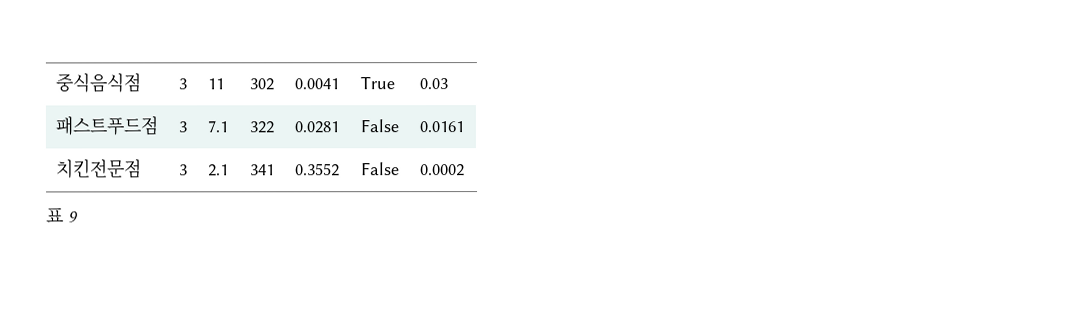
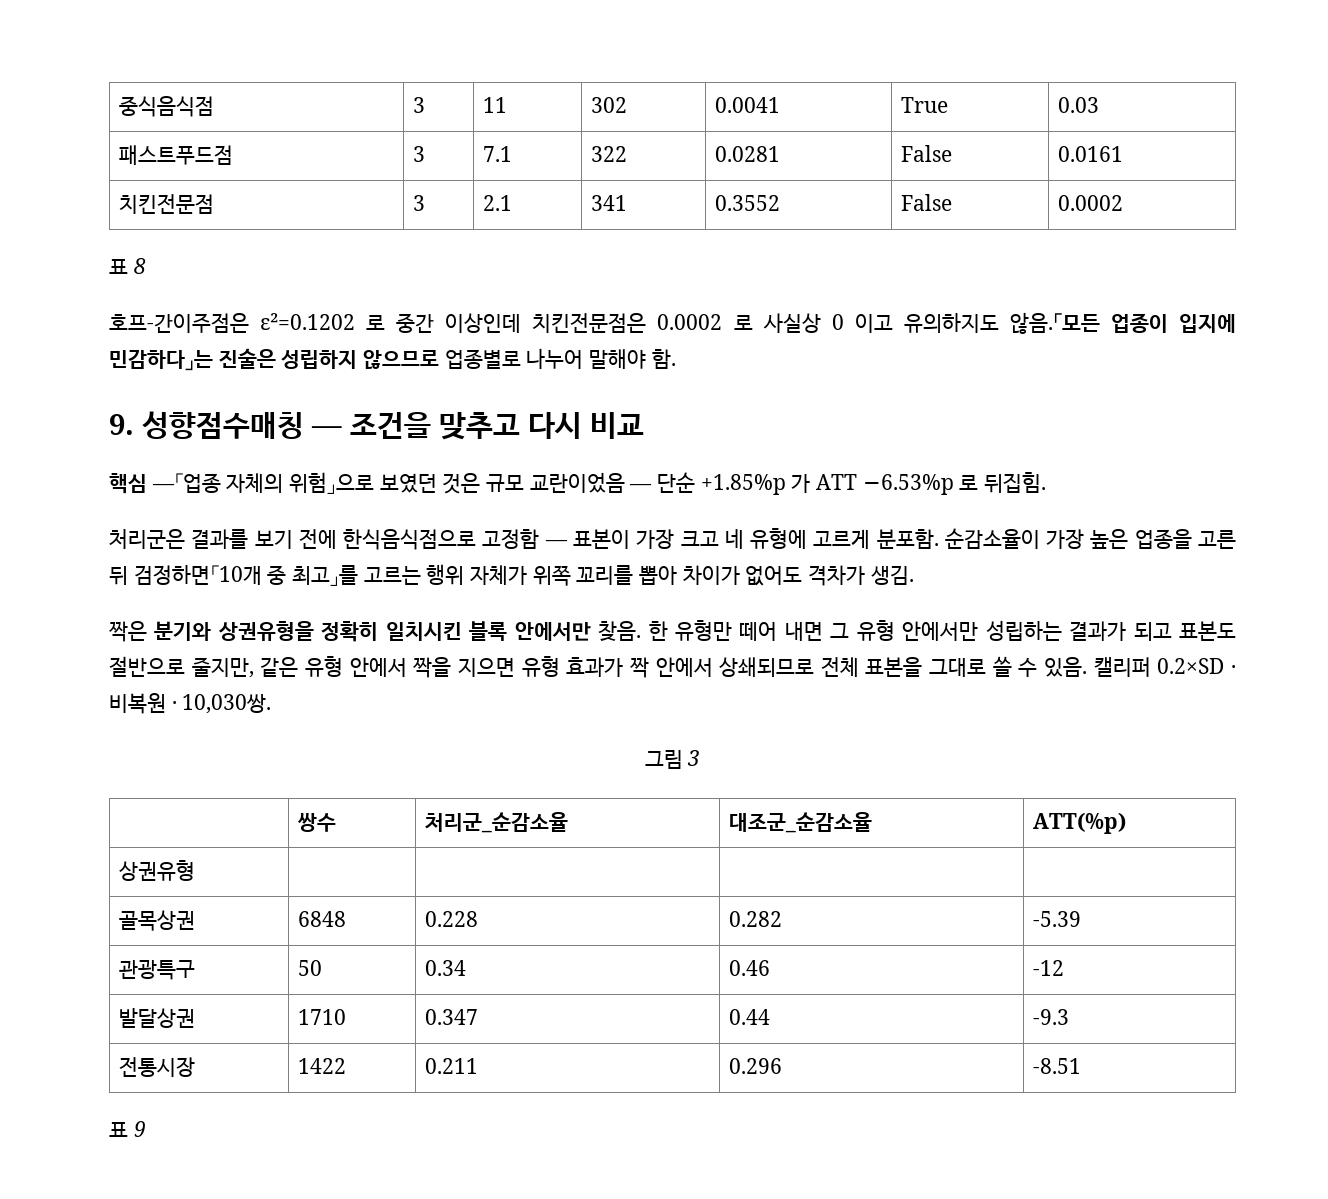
+ 표 8
+ 호프-간이주점은 ε²=0.1202 로 중간 이상인데 치킨전문점은 0.0002 로 사실상 0 이고 유의하지도 않음.「모든 업종이 입지에 민감하다」는 진술은 성립하지 않으므로 업종별로 나누어 말해야 함.
+ 9. 성향점수매칭 — 조건을 맞추고 다시 비교
+ 핵심 —「업종 자체의 위험」으로 보였던 것은 규모 교란이었음 — 단순 +1.85%p 가 ATT −6.53%p 로 뒤집힘.
+ 처리군은 결과를 보기 전에 한식음식점으로 고정함 — 표본이 가장 크고 네 유형에 고르게 분포함. 순감소율이 가장 높은 업종을 고른 뒤 검정하면「10개 중 최고」를 고르는 행위 자체가 위쪽 꼬리를 뽑아 차이가 없어도 격차가 생김.
+ 짝은 분기와 상권유형을 정확히 일치시킨 블록 안에서만 찾음. 한 유형만 떼어 내면 그 유형 안에서만 성립하는 결과가 되고 표본도 절반으로 줄지만, 같은 유형 안에서 짝을 지으면 유형 효과가 짝 안에서 상쇄되므로 전체 표본을 그대로 쓸 수 있음. 캘리퍼 0.2×SD · 비복원 · 10,030쌍.
+ 그림 3
+ | 쌍수 | 처리군_순감소율 | 대조군_순감소율 | ATT(%p)
+ 상권유형 | | | |
+ 골목상권 | 6848 | 0.228 | 0.282 | -5.39
+ 관광특구 | 50 | 0.34 | 0.46 | -12
+ 발달상권 | 1710 | 0.347 | 0.44 | -9.3
+ 전통시장 | 1422 | 0.211 | 0.296 | -8.51

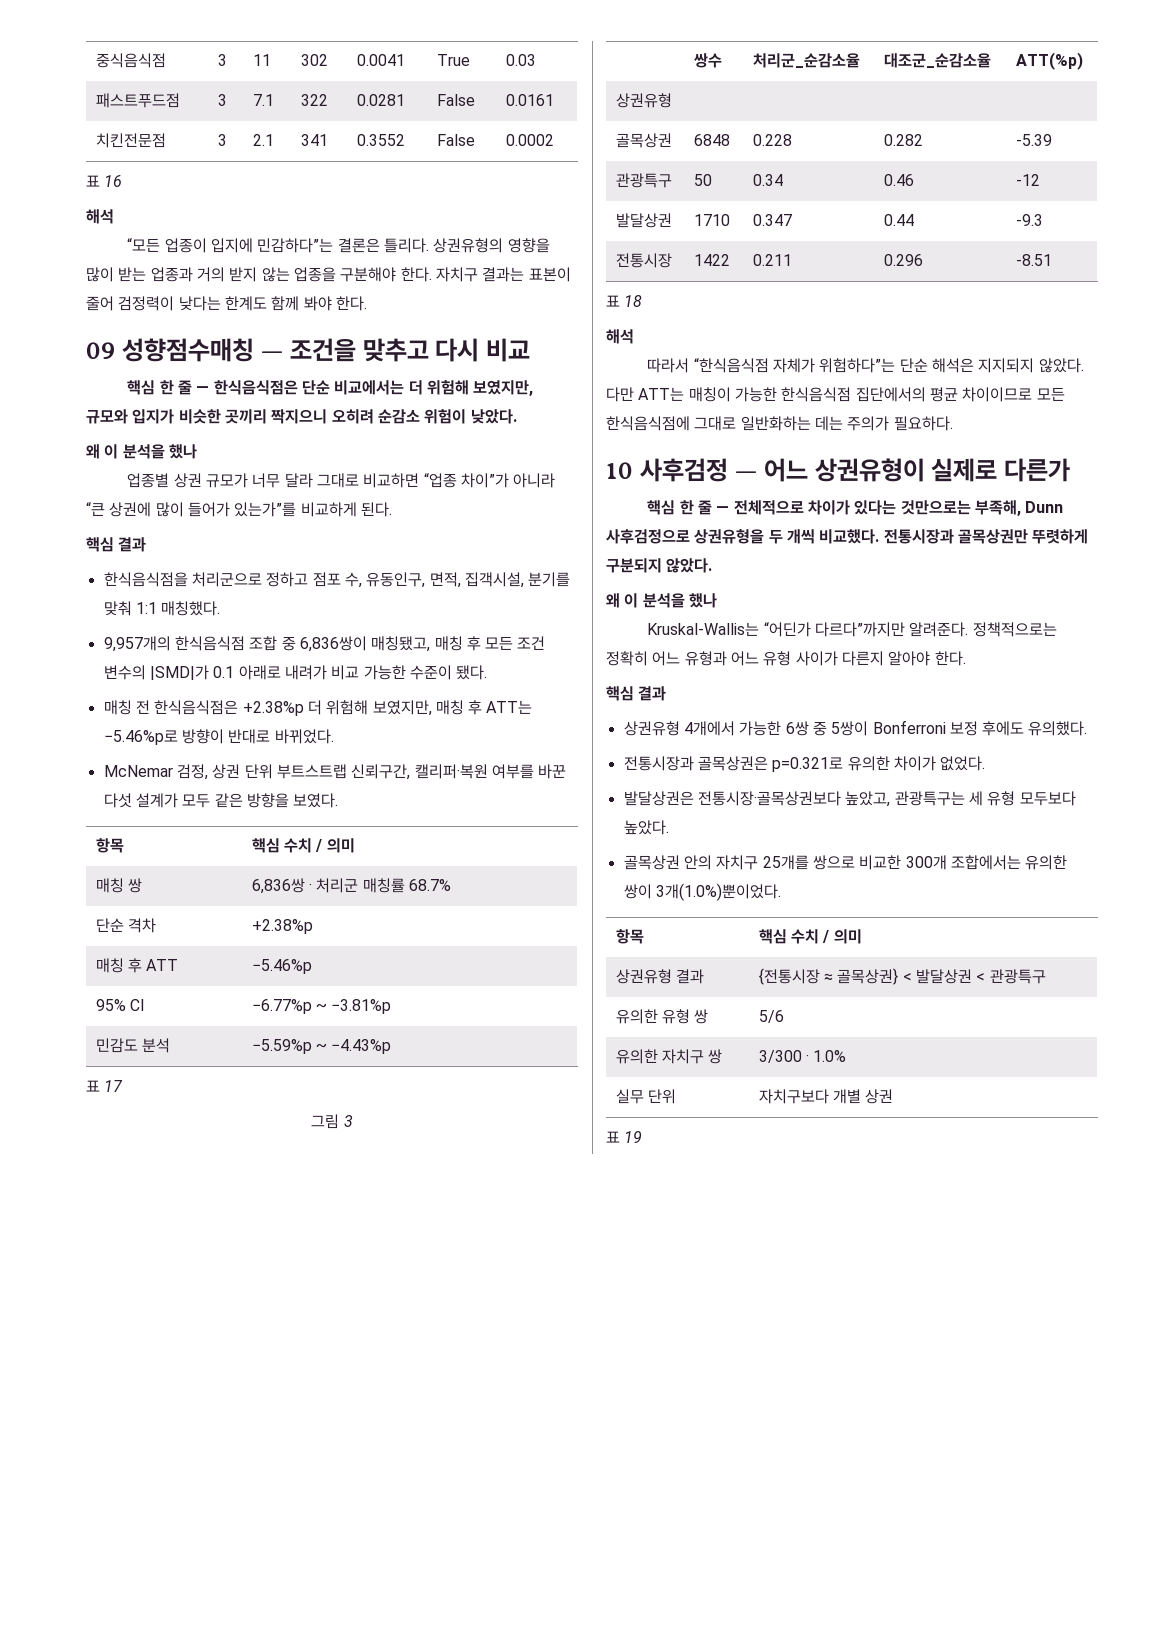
- 표 8
- 호프-간이주점은 ε²=0.1202 로 중간 이상인데 치킨전문점은 0.0002 로 사실상 0 이고 유의하지도 않음.「모든 업종이 입지에 민감하다」는 진술은 성립하지 않으므로 업종별로 나누어 말해야 함.
- 9. 성향점수매칭 — 조건을 맞추고 다시 비교
+ 표 16
+ 해석
+ “모든 업종이 입지에 민감하다”는 결론은 틀리다. 상권유형의 영향을 많이 받는 업종과 거의 받지 않는 업종을 구분해야 한다. 자치구 결과는 표본이 줄어 검정력이 낮다는 한계도 함께 봐야 한다.
+ 09 성향점수매칭 — 조건을 맞추고 다시 비교
- 핵심 —「업종 자체의 위험」으로 보였던 것은 규모 교란이었음 — 단순 +1.85%p 가 ATT −6.53%p 로 뒤집힘.
- 처리군은 결과를 보기 전에 한식음식점으로 고정함 — 표본이 가장 크고 네 유형에 고르게 분포함. 순감소율이 가장 높은 업종을 고른 뒤 검정하면「10개 중 최고」를 고르는 행위 자체가 위쪽 꼬리를 뽑아 차이가 없어도 격차가 생김.
- 짝은 분기와 상권유형을 정확히 일치시킨 블록 안에서만 찾음. 한 유형만 떼어 내면 그 유형 안에서만 성립하는 결과가 되고 표본도 절반으로 줄지만, 같은 유형 안에서 짝을 지으면 유형 효과가 짝 안에서 상쇄되므로 전체 표본을 그대로 쓸 수 있음. 캘리퍼 0.2×SD · 비복원 · 10,030쌍.
+ 핵심 한 줄 — 한식음식점은 단순 비교에서는 더 위험해 보였지만, 규모와 입지가 비슷한 곳끼리 짝지으니 오히려 순감소 위험이 낮았다.
+ 왜 이 분석을 했나
+ 업종별 상권 규모가 너무 달라 그대로 비교하면 “업종 차이”가 아니라 “큰 상권에 많이 들어가 있는가”를 비교하게 된다.
+ 핵심 결과
+ 한식음식점을 처리군으로 정하고 점포 수, 유동인구, 면적, 집객시설, 분기를 맞춰 1:1 매칭했다.
+ 9,957개의 한식음식점 조합 중 6,836쌍이 매칭됐고, 매칭 후 모든 조건 변수의 |SMD|가 0.1 아래로 내려가 비교 가능한 수준이 됐다.
+ 매칭 전 한식음식점은 +2.38%p 더 위험해 보였지만, 매칭 후 ATT는 −5.46%p로 방향이 반대로 바뀌었다.
+ McNemar 검정, 상권 단위 부트스트랩 신뢰구간, 캘리퍼·복원 여부를 바꾼 다섯 설계가 모두 같은 방향을 보였다.
+ 항목 | 핵심 수치 / 의미
+ 매칭 쌍 | 6,836쌍 · 처리군 매칭률 68.7%
+ 단순 격차 | +2.38%p
+ 매칭 후 ATT | −5.46%p
+ 95% CI | −6.77%p ~ −3.81%p
+ 민감도 분석 | −5.59%p ~ −4.43%p
+ 표 17
- 표 9
+ 표 18
+ 해석
+ 따라서 “한식음식점 자체가 위험하다”는 단순 해석은 지지되지 않았다. 다만 ATT는 매칭이 가능한 한식음식점 집단에서의 평균 차이이므로 모든 한식음식점에 그대로 일반화하는 데는 주의가 필요하다.
+ 10 사후검정 — 어느 상권유형이 실제로 다른가
+ 핵심 한 줄 — 전체적으로 차이가 있다는 것만으로는 부족해, Dunn 사후검정으로 상권유형을 두 개씩 비교했다. 전통시장과 골목상권만 뚜렷하게 구분되지 않았다.
+ 왜 이 분석을 했나
+ Kruskal-Wallis는 “어딘가 다르다”까지만 알려준다. 정책적으로는 정확히 어느 유형과 어느 유형 사이가 다른지 알아야 한다.
+ 핵심 결과
+ 상권유형 4개에서 가능한 6쌍 중 5쌍이 Bonferroni 보정 후에도 유의했다.
+ 전통시장과 골목상권은 p=0.321로 유의한 차이가 없었다.
+ 발달상권은 전통시장·골목상권보다 높았고, 관광특구는 세 유형 모두보다 높았다.
+ 골목상권 안의 자치구 25개를 쌍으로 비교한 300개 조합에서는 유의한 쌍이 3개(1.0%)뿐이었다.
+ 항목 | 핵심 수치 / 의미
+ 상권유형 결과 | {전통시장 ≈ 골목상권} < 발달상권 < 관광특구
+ 유의한 유형 쌍 | 5/6
+ 유의한 자치구 쌍 | 3/300 · 1.0%
+ 실무 단위 | 자치구보다 개별 상권
+ 표 19

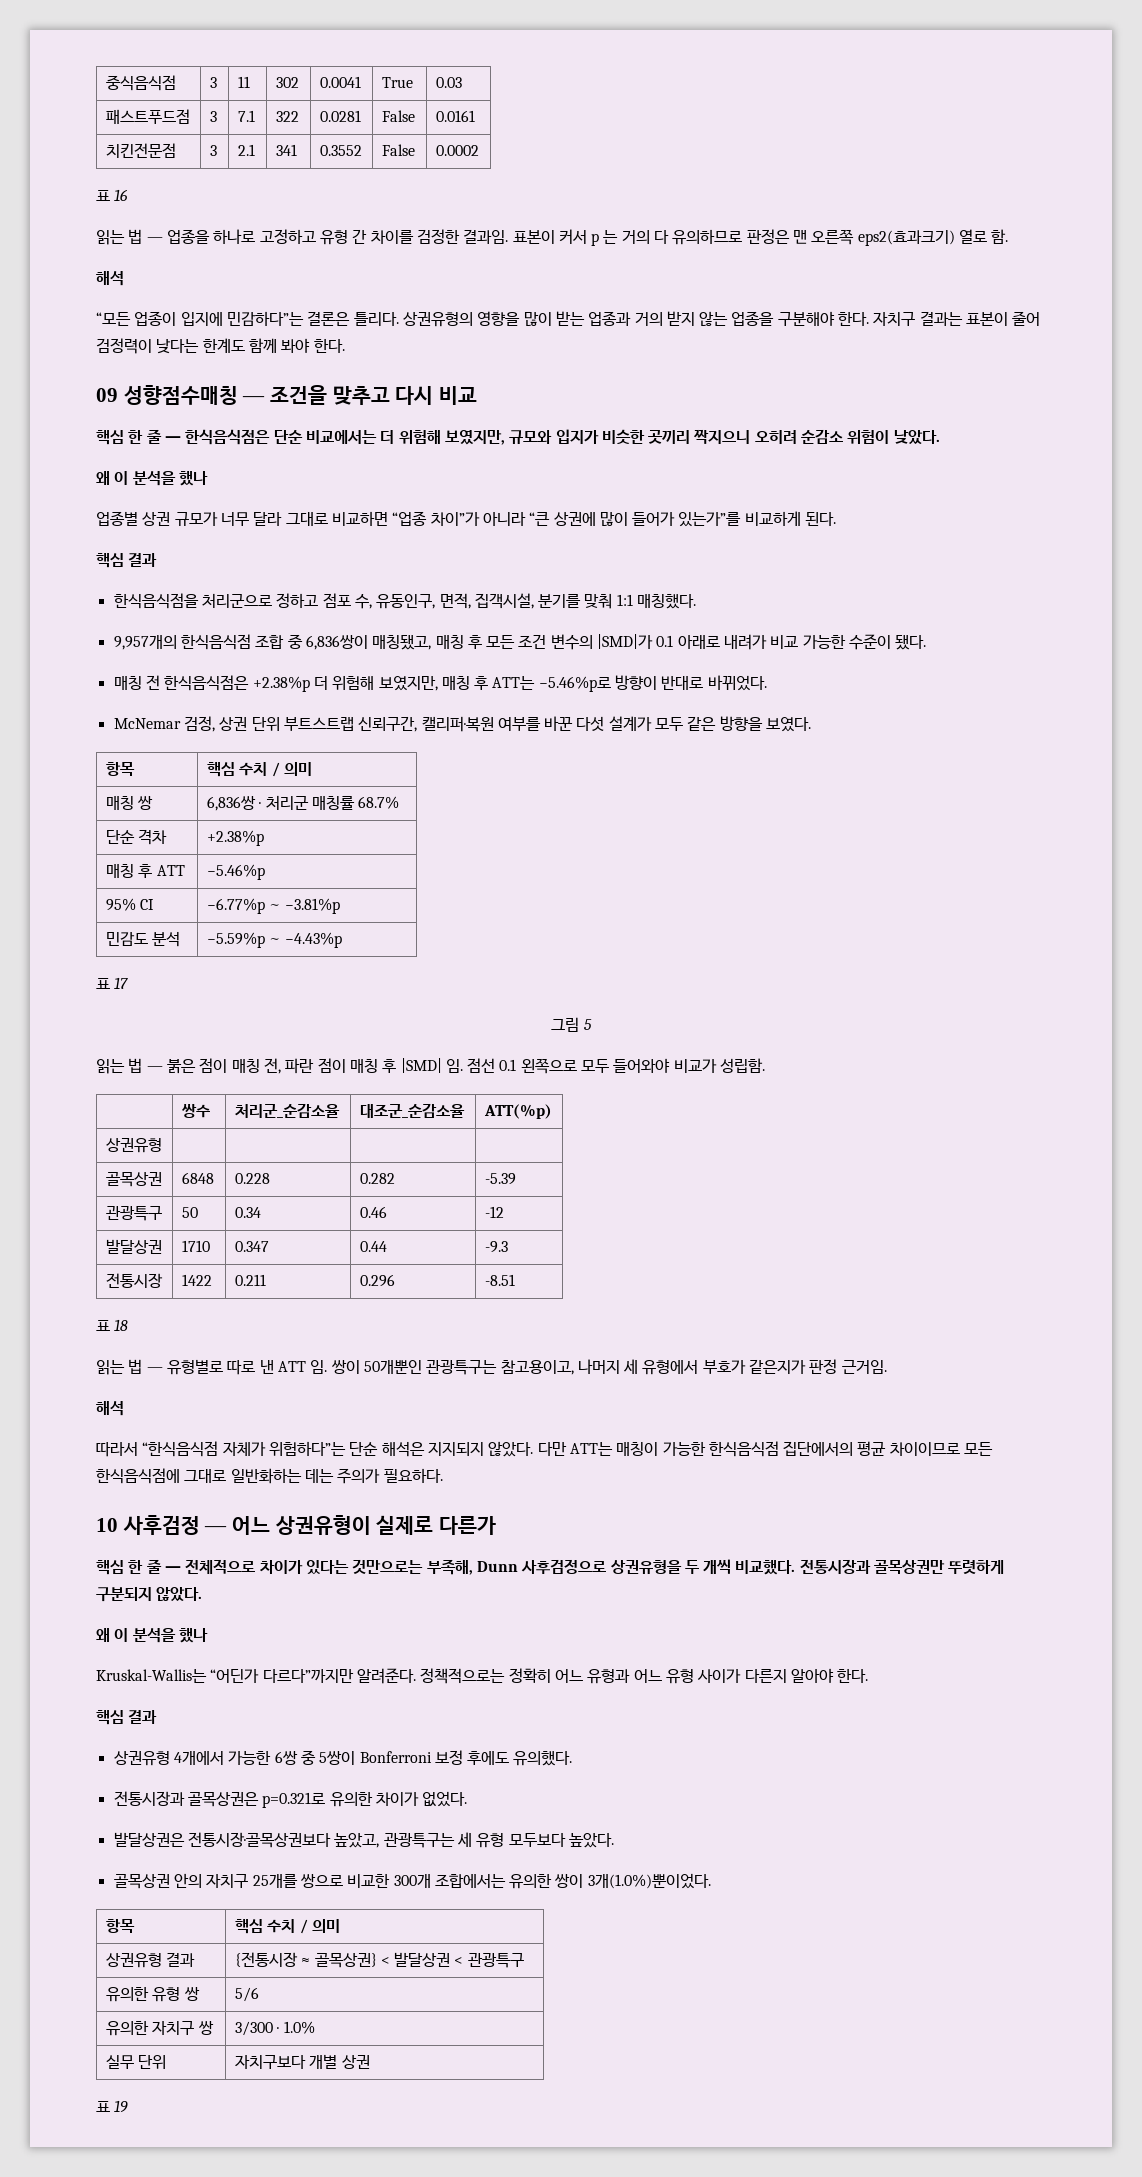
+ 읽는 법 — 업종을 하나로 고정하고 유형 간 차이를 검정한 결과임. 표본이 커서 p 는 거의 다 유의하므로 판정은 맨 오른쪽 eps2(효과크기) 열로 함.
- 그림 3
+ 그림 5
+ 읽는 법 — 붉은 점이 매칭 전, 파란 점이 매칭 후 |SMD| 임. 점선 0.1 왼쪽으로 모두 들어와야 비교가 성립함.
+ 읽는 법 — 유형별로 따로 낸 ATT 임. 쌍이 50개뿐인 관광특구는 참고용이고, 나머지 세 유형에서 부호가 같은지가 판정 근거임.

